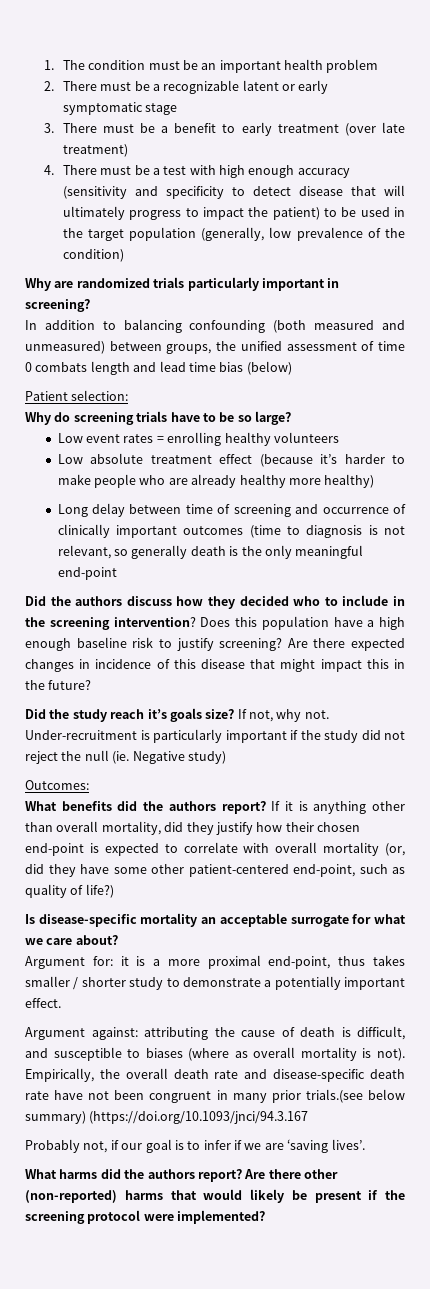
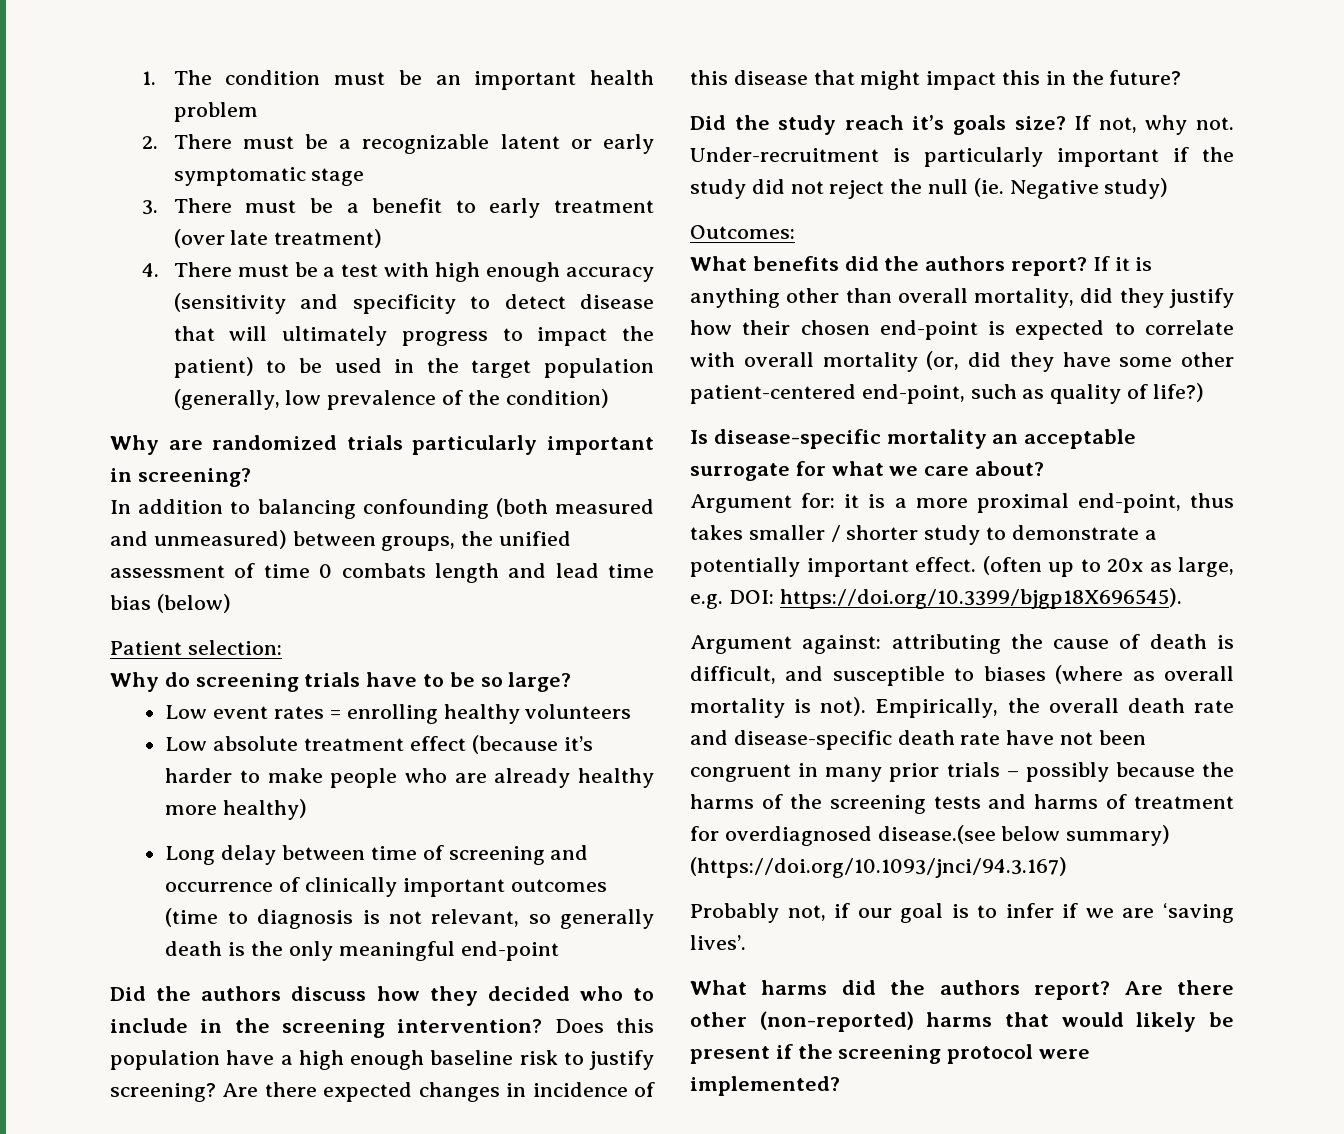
+ (often up to 20x as large, e.g. DOI: https://doi.org/10.3399/bjgp18X696545).
- Empirically, the overall death rate and disease-specific death rate have not been congruent in many prior trials.(see below summary) (https://doi.org/10.1093/jnci/94.3.167
+ Empirically, the overall death rate and disease-specific death rate have not been congruent in many prior trials – possibly because the harms of the screening tests and harms of treatment for overdiagnosed disease.(see below summary) (https://doi.org/10.1093/jnci/94.3.167)

